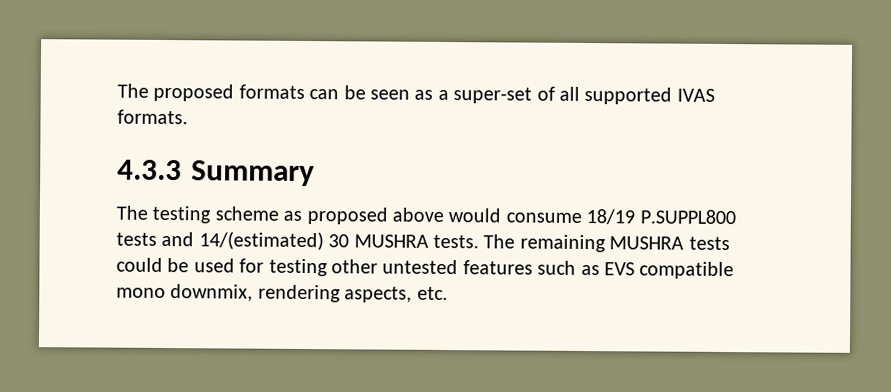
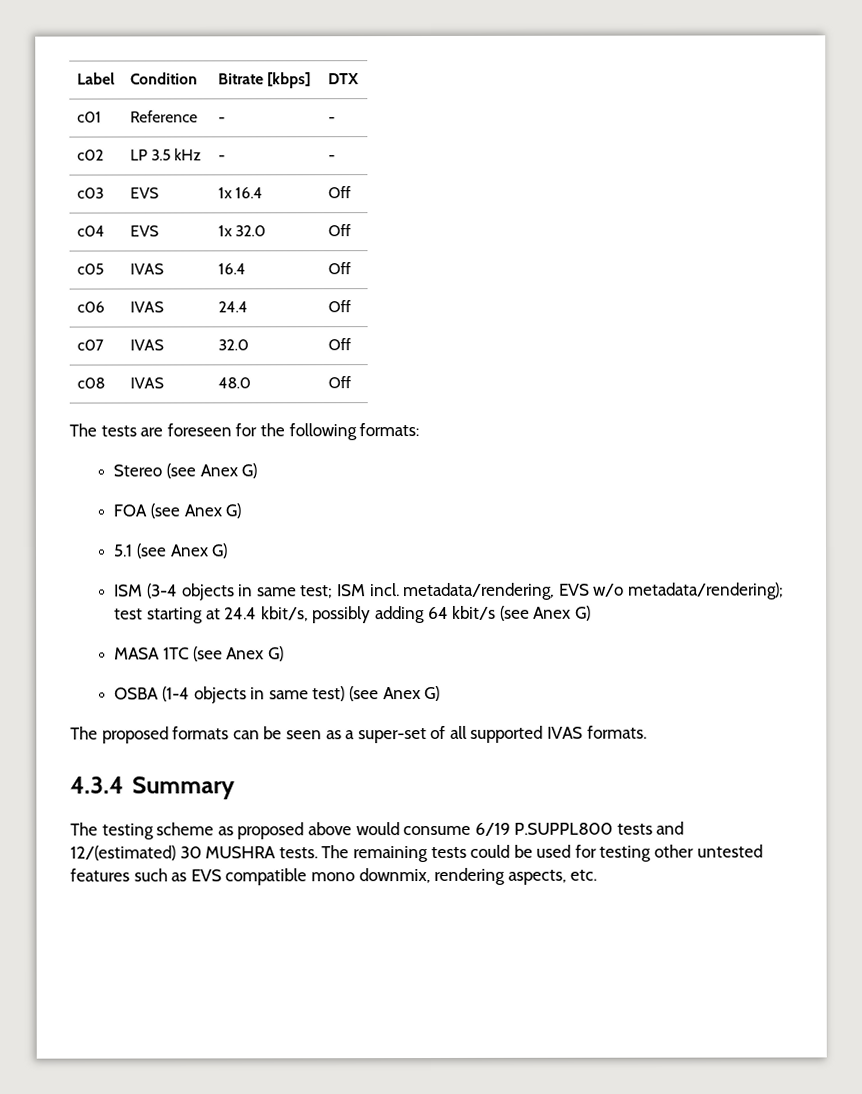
+ Label | Condition | Bitrate [kbps] | DTX
+ c01 | Reference | - | -
+ c02 | LP 3.5 kHz | - | -
+ c03 | EVS | 1x 16.4 | Off
+ c04 | EVS | 1x 32.0 | Off
+ c05 | IVAS | 16.4 | Off
+ c06 | IVAS | 24.4 | Off
+ c07 | IVAS | 32.0 | Off
+ c08 | IVAS | 48.0 | Off
+ The tests are foreseen for the following formats:
+ Stereo (see Anex G)
+ FOA (see Anex G)
+ 5.1 (see Anex G)
+ ISM (3-4 objects in same test; ISM incl. metadata/rendering, EVS w/o metadata/rendering); test starting at 24.4 kbit/s, possibly adding 64 kbit/s (see Anex G)
+ MASA 1TC (see Anex G)
+ OSBA (1-4 objects in same test) (see Anex G)
- 4.3.3 Summary
+ 4.3.4 Summary
- The testing scheme as proposed above would consume 18/19 P.SUPPL800 tests and 14/(estimated) 30 MUSHRA tests.
+ The testing scheme as proposed above would consume 6/19 P.SUPPL800 tests and 12/(estimated) 30 MUSHRA tests.
- The remaining MUSHRA tests could be used for testing other untested features such as EVS compatible mono downmix, rendering aspects, etc.
+ The remaining tests could be used for testing other untested features such as EVS compatible mono downmix, rendering aspects, etc.

